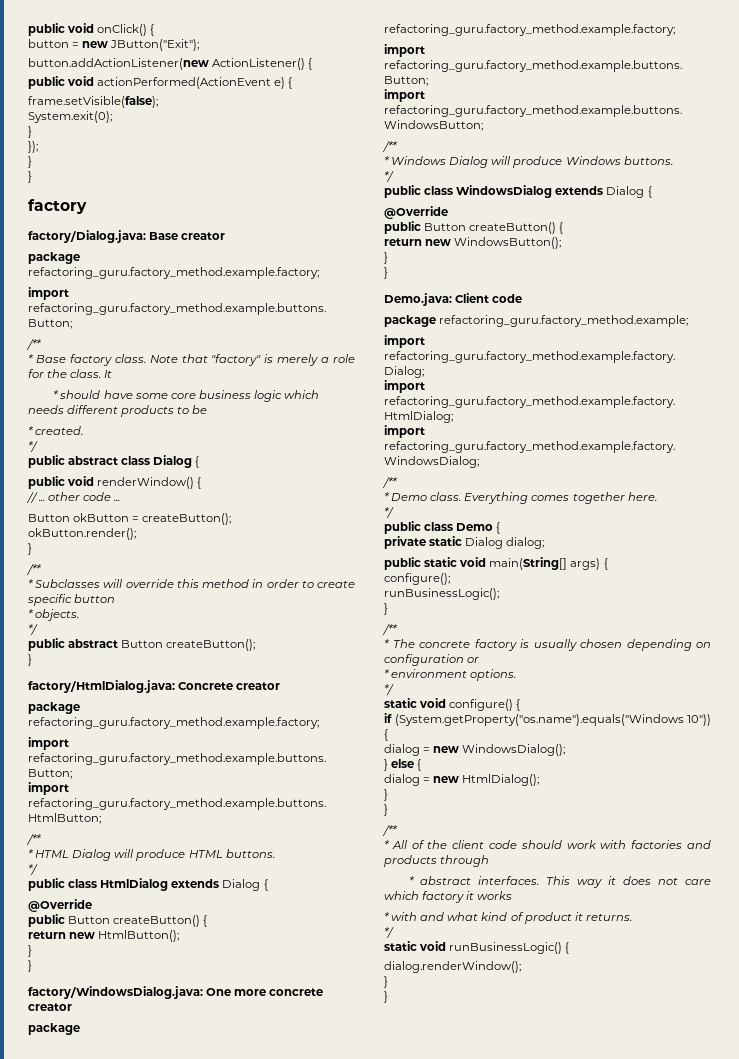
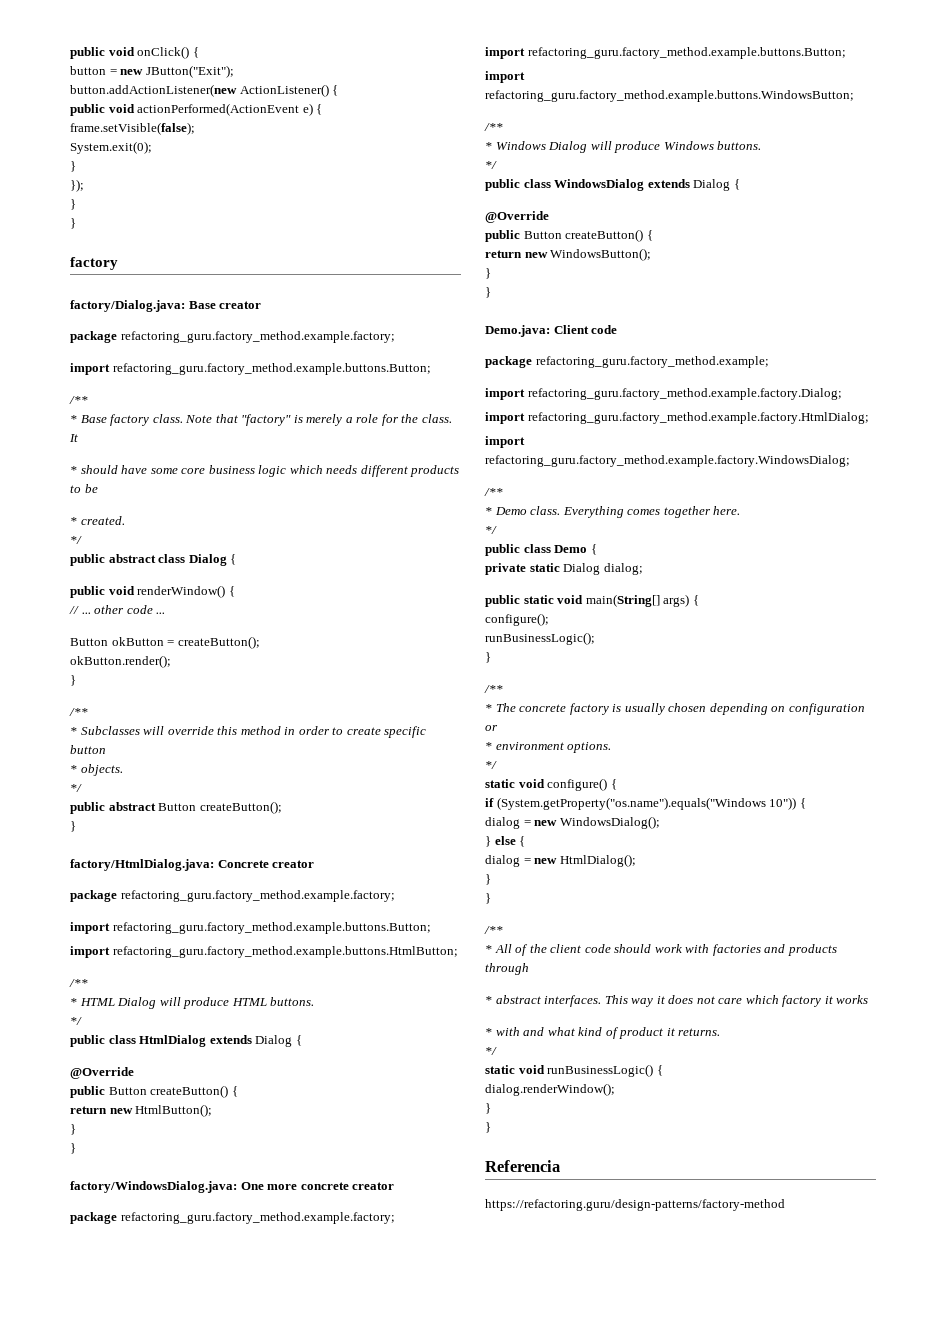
+ Referencia
+ https://refactoring.guru/design-patterns/factory-method

